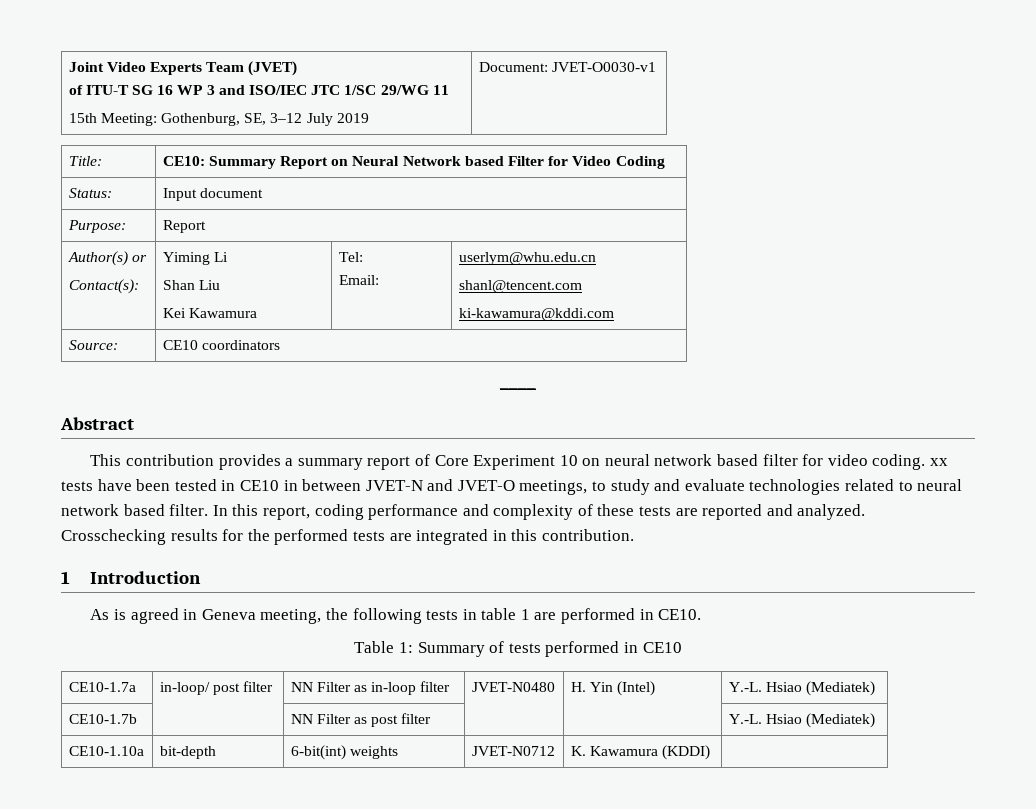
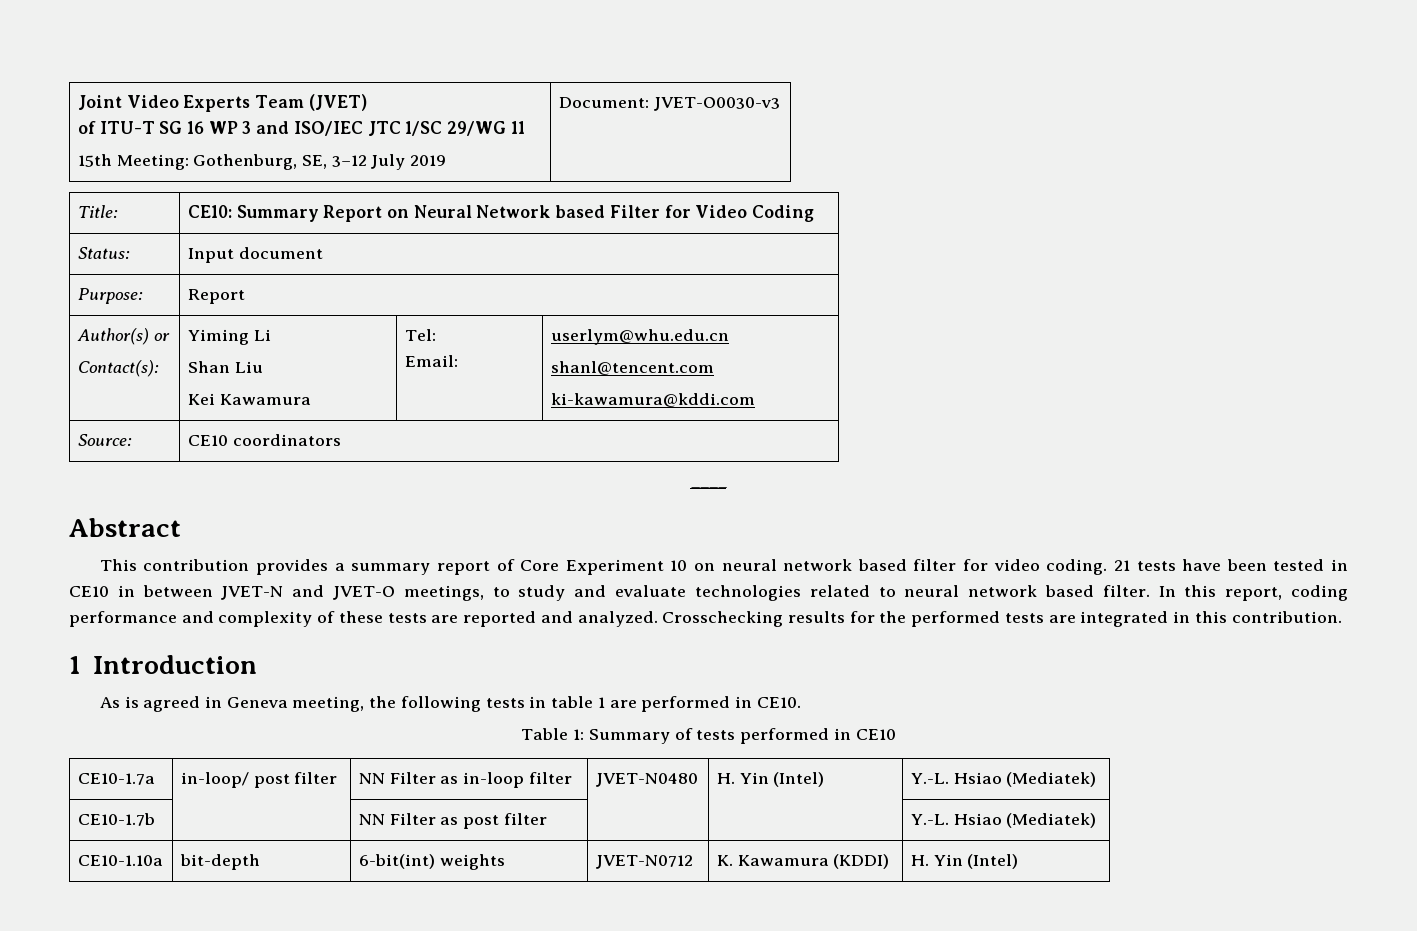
  Joint Video Experts Team (JVET)
  of ITU-T SG 16 WP 3 and ISO/IEC JTC 1/SC 29/WG 11
- 15th Meeting: Gothenburg, SE, 3–12 July 2019 | Document: JVET-O0030-v1
+ 15th Meeting: Gothenburg, SE, 3–12 July 2019 | Document: JVET-O0030-v3
- This contribution provides a summary report of Core Experiment 10 on neural network based filter for video coding. xx tests have been tested in CE10 in between JVET-N and JVET-O meetings, to study and evaluate technologies related to neural network based filter.
+ This contribution provides a summary report of Core Experiment 10 on neural network based filter for video coding. 21 tests have been tested in CE10 in between JVET-N and JVET-O meetings, to study and evaluate technologies related to neural network based filter.
- CE10-1.10a | bit-depth | 6-bit(int) weights | JVET-N0712 | K. Kawamura (KDDI) |
+ CE10-1.10a | bit-depth | 6-bit(int) weights | JVET-N0712 | K. Kawamura (KDDI) | H. Yin (Intel)

